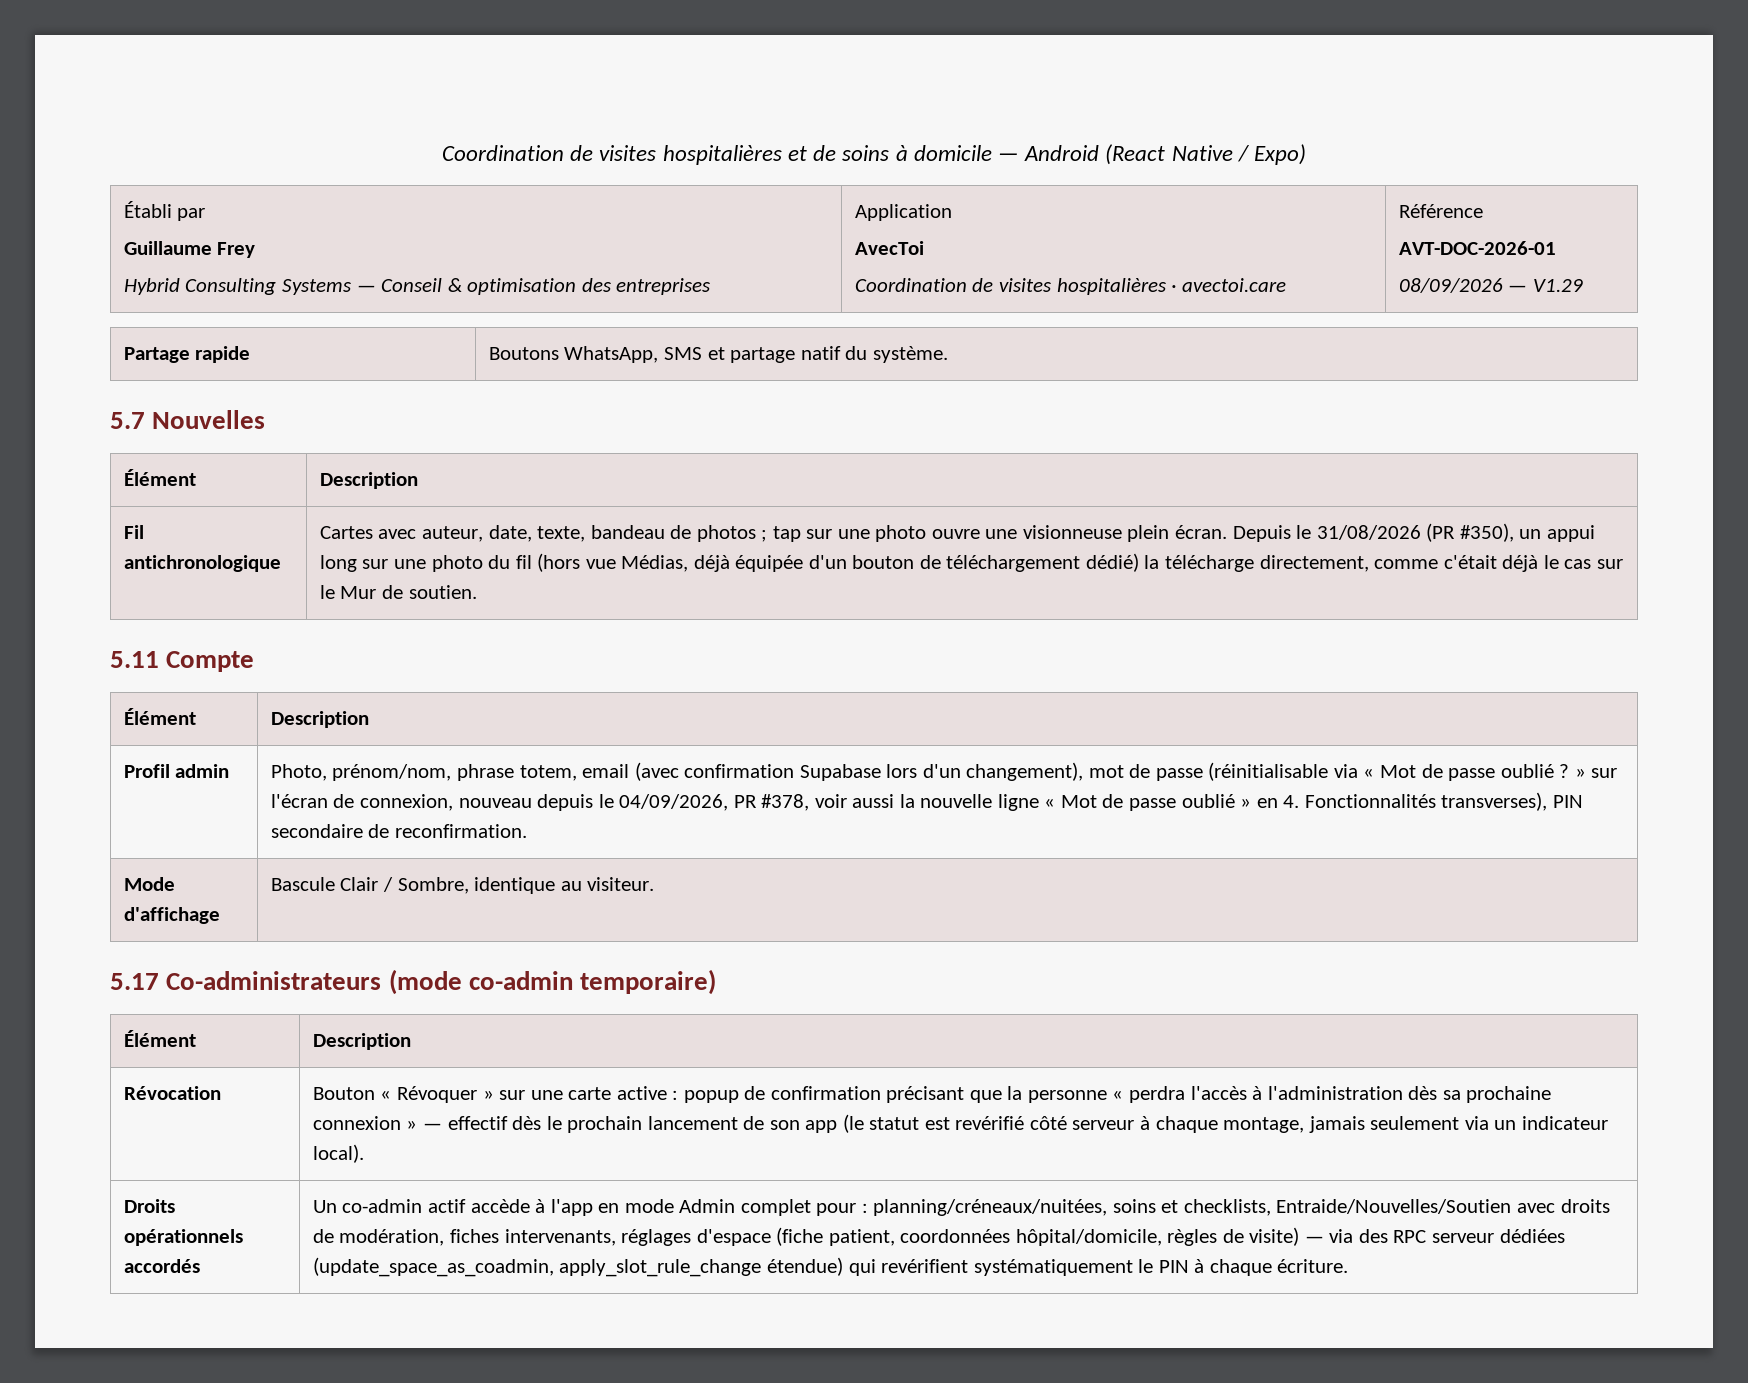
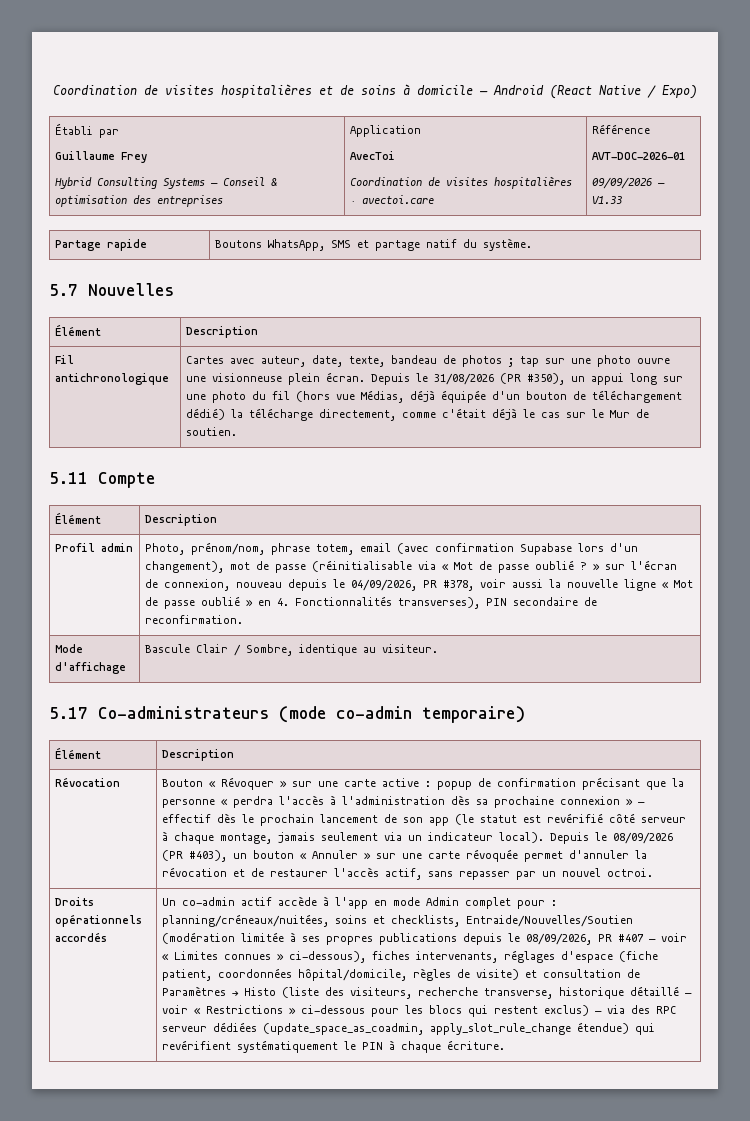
  Établi par
  Guillaume Frey
  Hybrid Consulting Systems — Conseil & optimisation des entreprises | Application
  AvecToi
  Coordination de visites hospitalières · avectoi.care | Référence
  AVT-DOC-2026-01
- 08/09/2026 — V1.29
+ 09/09/2026 — V1.33
+ Depuis le 08/09/2026 (PR #403), un bouton « Annuler » sur une carte révoquée permet d'annuler la révocation et de restaurer l'accès actif, sans repasser par un nouvel octroi.
- Un co-admin actif accède à l'app en mode Admin complet pour : planning/créneaux/nuitées, soins et checklists, Entraide/Nouvelles/Soutien avec droits de modération, fiches intervenants, réglages d'espace (fiche patient, coordonnées hôpital/domicile, règles de visite) — via des RPC serveur dédiées (update_space_as_coadmin, apply_slot_rule_change étendue) qui revérifient systématiquement le PIN à chaque écriture.
+ Un co-admin actif accède à l'app en mode Admin complet pour : planning/créneaux/nuitées, soins et checklists, Entraide/Nouvelles/Soutien (modération limitée à ses propres publications depuis le 08/09/2026, PR #407 — voir « Limites connues » ci-dessous), fiches intervenants, réglages d'espace (fiche patient, coordonnées hôpital/domicile, règles de visite) et consultation de Paramètres → Histo (liste des visiteurs, recherche transverse, historique détaillé — voir « Restrictions » ci-dessous pour les blocs qui restent exclus) — via des RPC serveur dédiées (update_space_as_coadmin, apply_slot_rule_change étendue) qui revérifient systématiquement le PIN à chaque écriture.

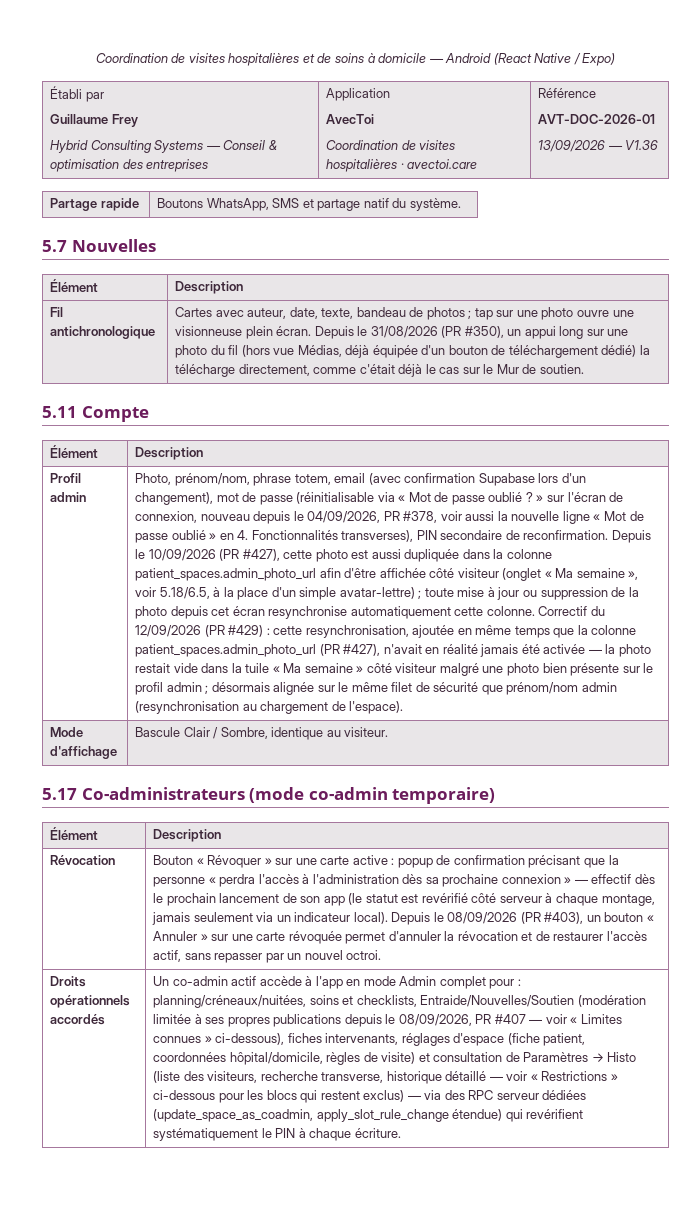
  Établi par
  Guillaume Frey
  Hybrid Consulting Systems — Conseil & optimisation des entreprises | Application
  AvecToi
  Coordination de visites hospitalières · avectoi.care | Référence
  AVT-DOC-2026-01
- 09/09/2026 — V1.33
+ 13/09/2026 — V1.36
+ Depuis le 10/09/2026 (PR #427), cette photo est aussi dupliquée dans la colonne patient_spaces.admin_photo_url afin d'être affichée côté visiteur (onglet « Ma semaine », voir 5.18/6.5, à la place d'un simple avatar-lettre) ; toute mise à jour ou suppression de la photo depuis cet écran resynchronise automatiquement cette colonne. Correctif du 12/09/2026 (PR #429) : cette resynchronisation, ajoutée en même temps que la colonne patient_spaces.admin_photo_url (PR #427), n'avait en réalité jamais été activée — la photo restait vide dans la tuile « Ma semaine » côté visiteur malgré une photo bien présente sur le profil admin ; désormais alignée sur le même filet de sécurité que prénom/nom admin (resynchronisation au chargement de l'espace).

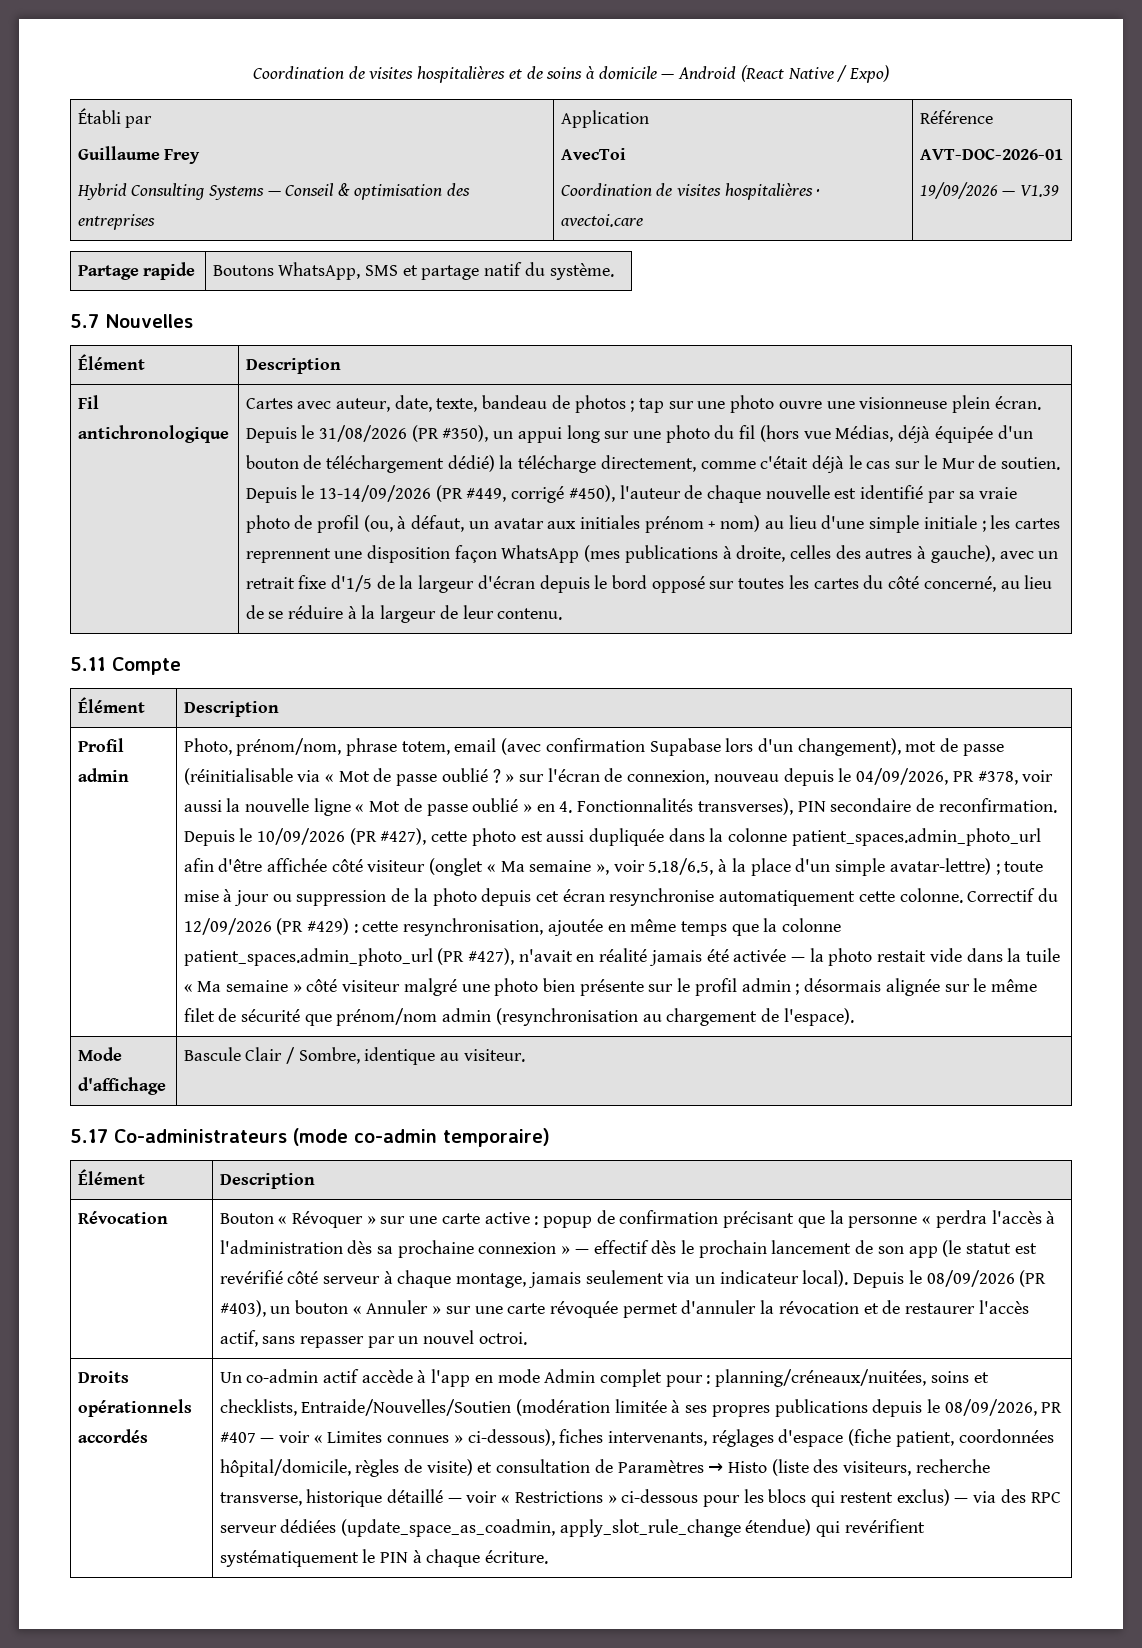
  Établi par
  Guillaume Frey
  Hybrid Consulting Systems — Conseil & optimisation des entreprises | Application
  AvecToi
  Coordination de visites hospitalières · avectoi.care | Référence
  AVT-DOC-2026-01
- 13/09/2026 — V1.36
+ 19/09/2026 — V1.39
+ Depuis le 13-14/09/2026 (PR #449, corrigé #450), l'auteur de chaque nouvelle est identifié par sa vraie photo de profil (ou, à défaut, un avatar aux initiales prénom + nom) au lieu d'une simple initiale ; les cartes reprennent une disposition façon WhatsApp (mes publications à droite, celles des autres à gauche), avec un retrait fixe d'1/5 de la largeur d'écran depuis le bord opposé sur toutes les cartes du côté concerné, au lieu de se réduire à la largeur de leur contenu.

